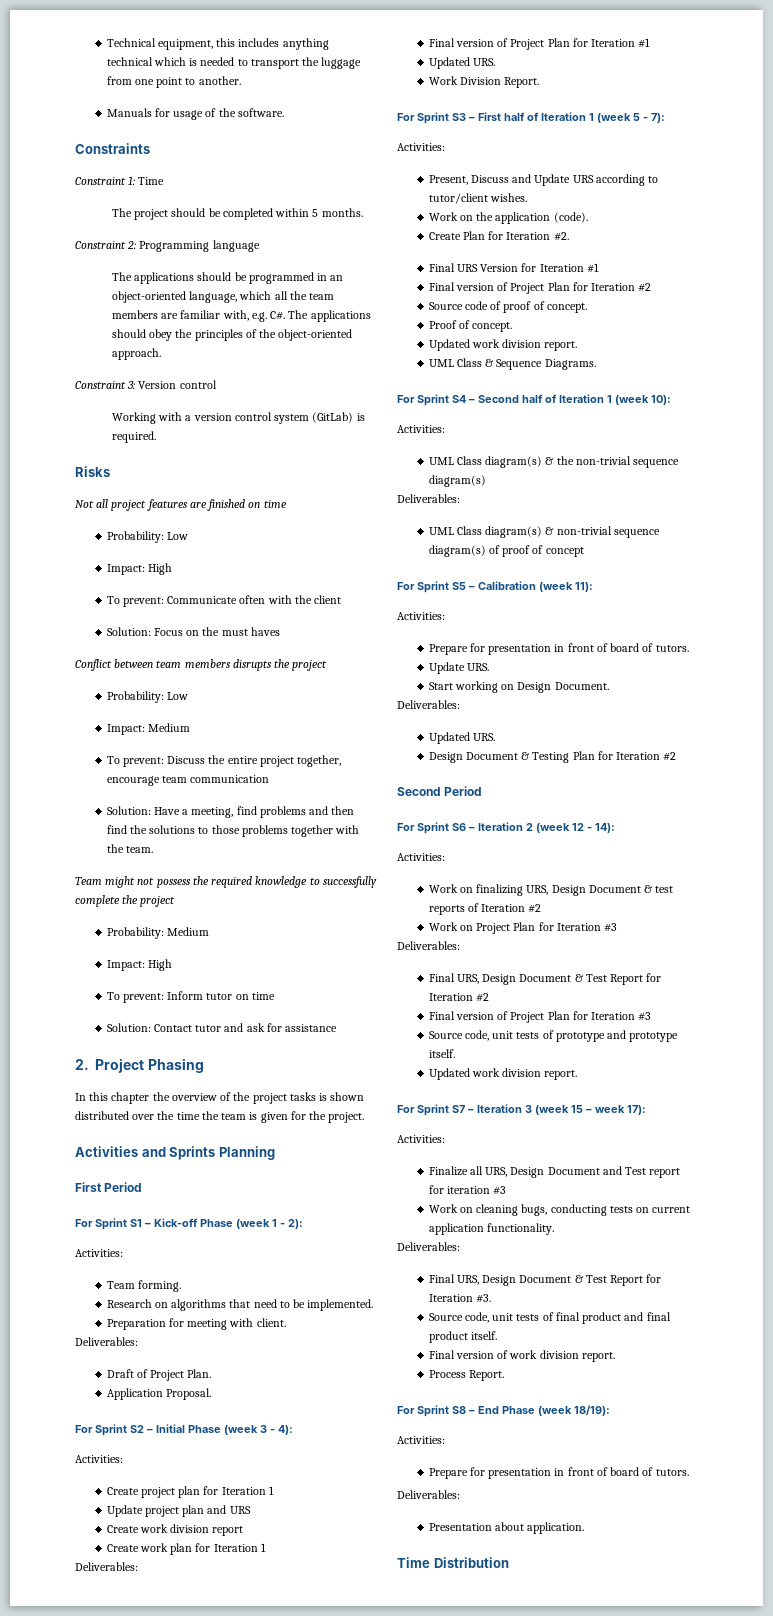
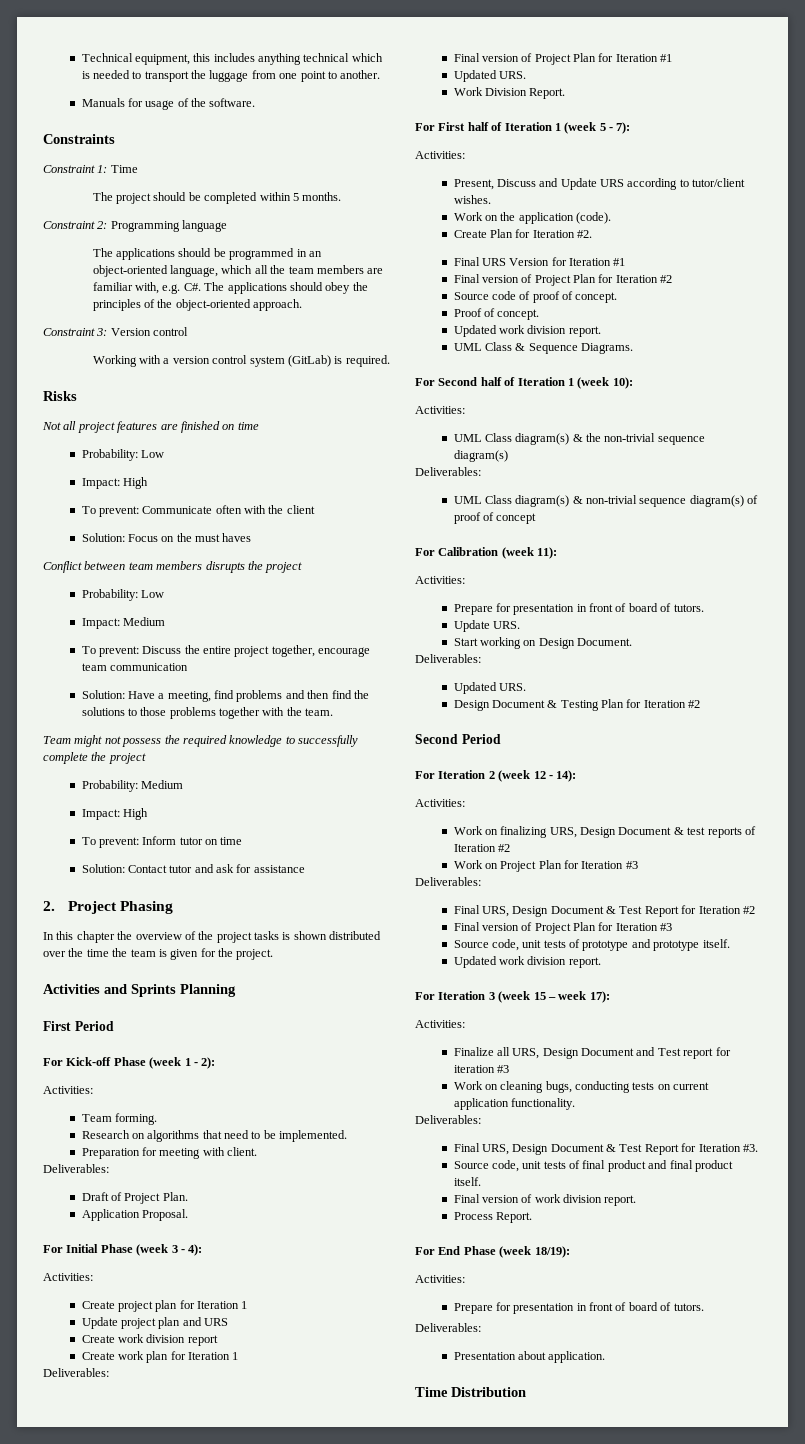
- For Sprint S1 – Kick-off Phase (week 1 - 2):
+ For Kick-off Phase (week 1 - 2):
- For Sprint S2 – Initial Phase (week 3 - 4):
+ For Initial Phase (week 3 - 4):
- For Sprint S3 – First half of Iteration 1 (week 5 - 7):
+ For First half of Iteration 1 (week 5 - 7):
- For Sprint S4 – Second half of Iteration 1 (week 10):
+ For Second half of Iteration 1 (week 10):
- For Sprint S5 – Calibration (week 11):
+ For Calibration (week 11):
- For Sprint S6 – Iteration 2 (week 12 - 14):
+ For Iteration 2 (week 12 - 14):
- For Sprint S7 – Iteration 3 (week 15 – week 17):
+ For Iteration 3 (week 15 – week 17):
- For Sprint S8 – End Phase (week 18/19):
+ For End Phase (week 18/19):

